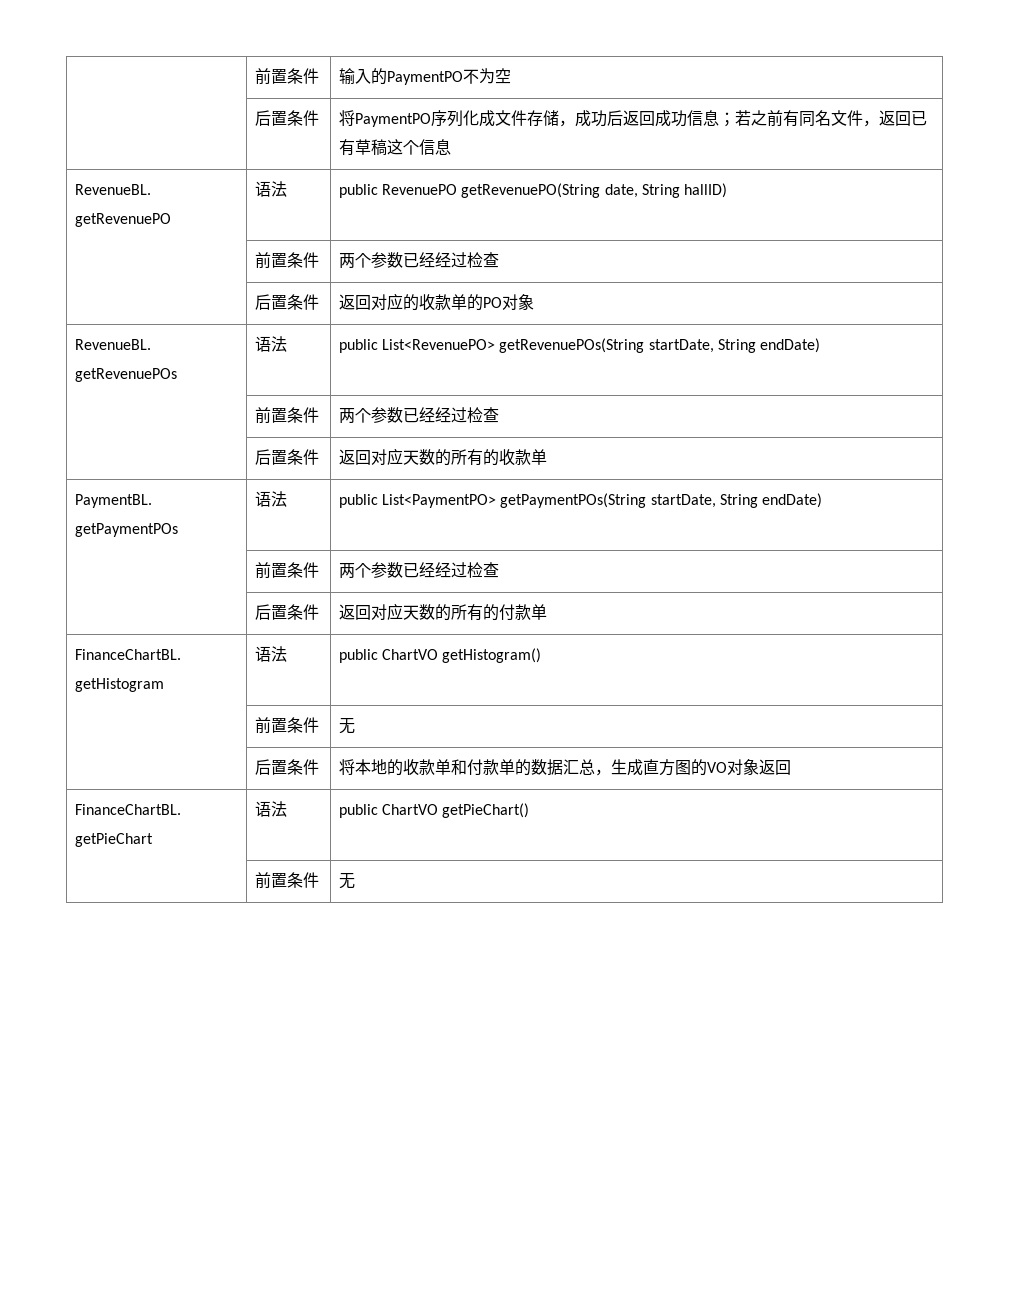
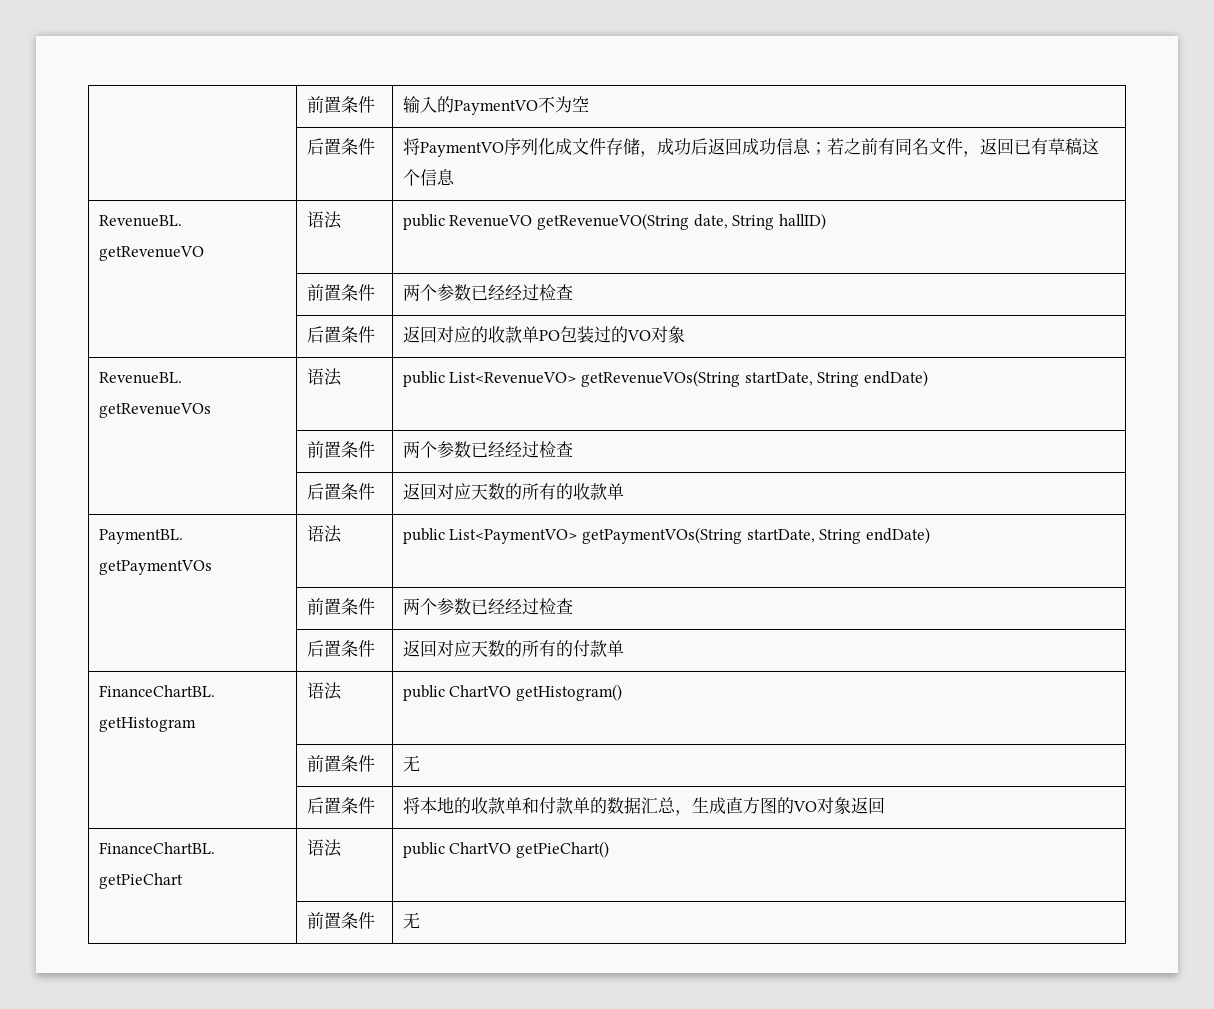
- | 前置条件 | 输入的PaymentPO不为空
+ | 前置条件 | 输入的PaymentVO不为空
- | 后置条件 | 将PaymentPO序列化成文件存储，成功后返回成功信息；若之前有同名文件，返回已有草稿这个信息
+ | 后置条件 | 将PaymentVO序列化成文件存储，成功后返回成功信息；若之前有同名文件，返回已有草稿这个信息
- RevenueBL. getRevenuePO | 语法 | public RevenuePO getRevenuePO(String date, String hallID)
+ RevenueBL. getRevenueVO | 语法 | public RevenueVO getRevenueVO(String date, String hallID)
- | 后置条件 | 返回对应的收款单的PO对象
+ | 后置条件 | 返回对应的收款单PO包装过的VO对象
- RevenueBL. getRevenuePOs | 语法 | public List<RevenuePO> getRevenuePOs(String startDate, String endDate)
+ RevenueBL. getRevenueVOs | 语法 | public List<RevenueVO> getRevenueVOs(String startDate, String endDate)
- PaymentBL. getPaymentPOs | 语法 | public List<PaymentPO> getPaymentPOs(String startDate, String endDate)
+ PaymentBL. getPaymentVOs | 语法 | public List<PaymentVO> getPaymentVOs(String startDate, String endDate)

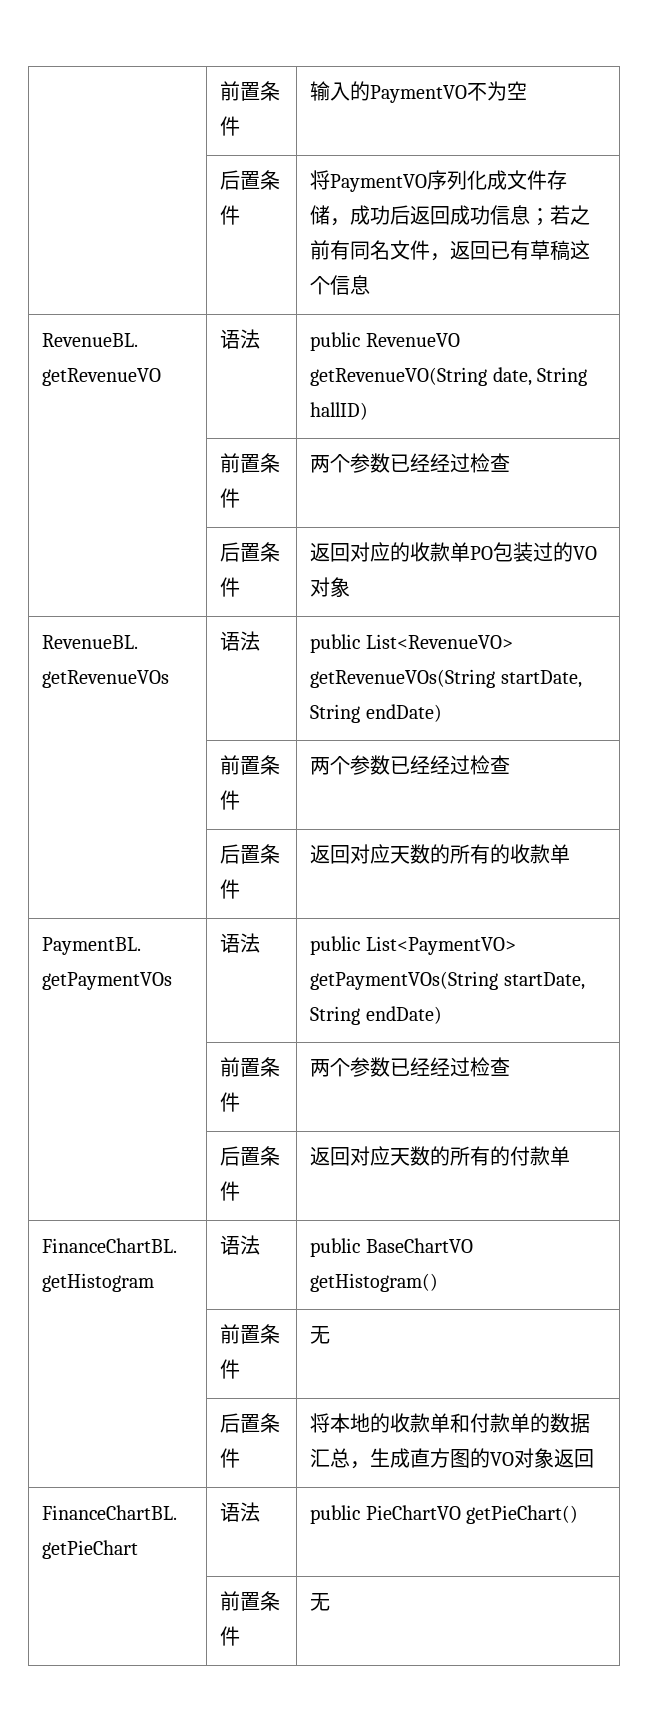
- FinanceChartBL. getHistogram | 语法 | public ChartVO getHistogram()
+ FinanceChartBL. getHistogram | 语法 | public BaseChartVO getHistogram()
- FinanceChartBL. getPieChart | 语法 | public ChartVO getPieChart()
+ FinanceChartBL. getPieChart | 语法 | public PieChartVO getPieChart()

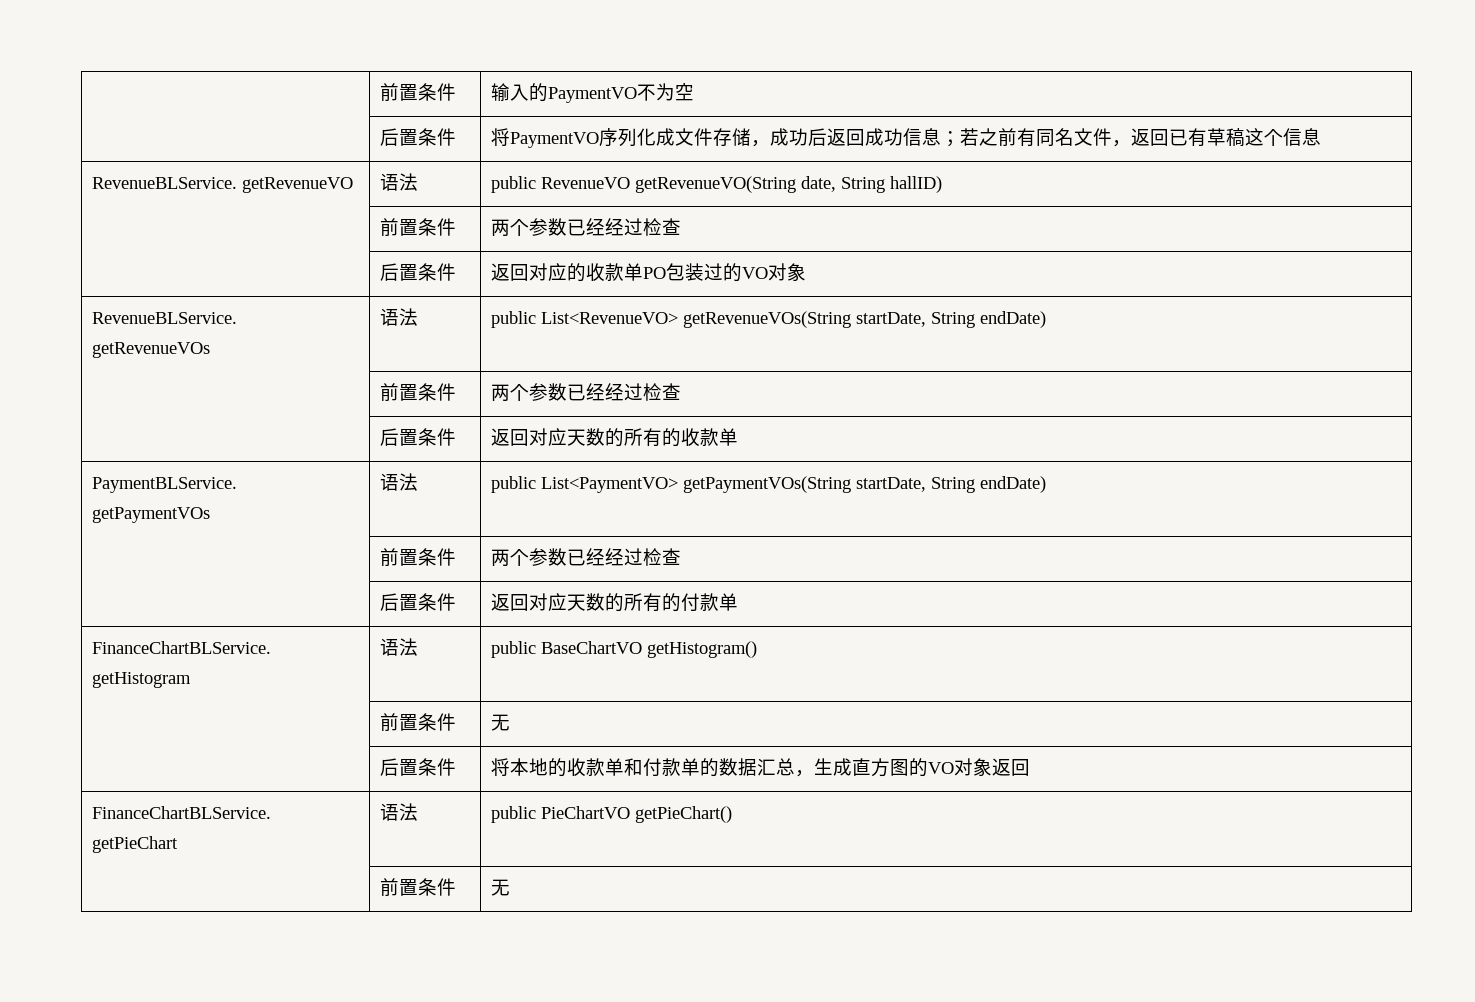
- RevenueBL. getRevenueVO | 语法 | public RevenueVO getRevenueVO(String date, String hallID)
+ RevenueBLService. getRevenueVO | 语法 | public RevenueVO getRevenueVO(String date, String hallID)
- RevenueBL. getRevenueVOs | 语法 | public List<RevenueVO> getRevenueVOs(String startDate, String endDate)
+ RevenueBLService. getRevenueVOs | 语法 | public List<RevenueVO> getRevenueVOs(String startDate, String endDate)
- PaymentBL. getPaymentVOs | 语法 | public List<PaymentVO> getPaymentVOs(String startDate, String endDate)
+ PaymentBLService. getPaymentVOs | 语法 | public List<PaymentVO> getPaymentVOs(String startDate, String endDate)
- FinanceChartBL. getHistogram | 语法 | public BaseChartVO getHistogram()
+ FinanceChartBLService. getHistogram | 语法 | public BaseChartVO getHistogram()
- FinanceChartBL. getPieChart | 语法 | public PieChartVO getPieChart()
+ FinanceChartBLService. getPieChart | 语法 | public PieChartVO getPieChart()

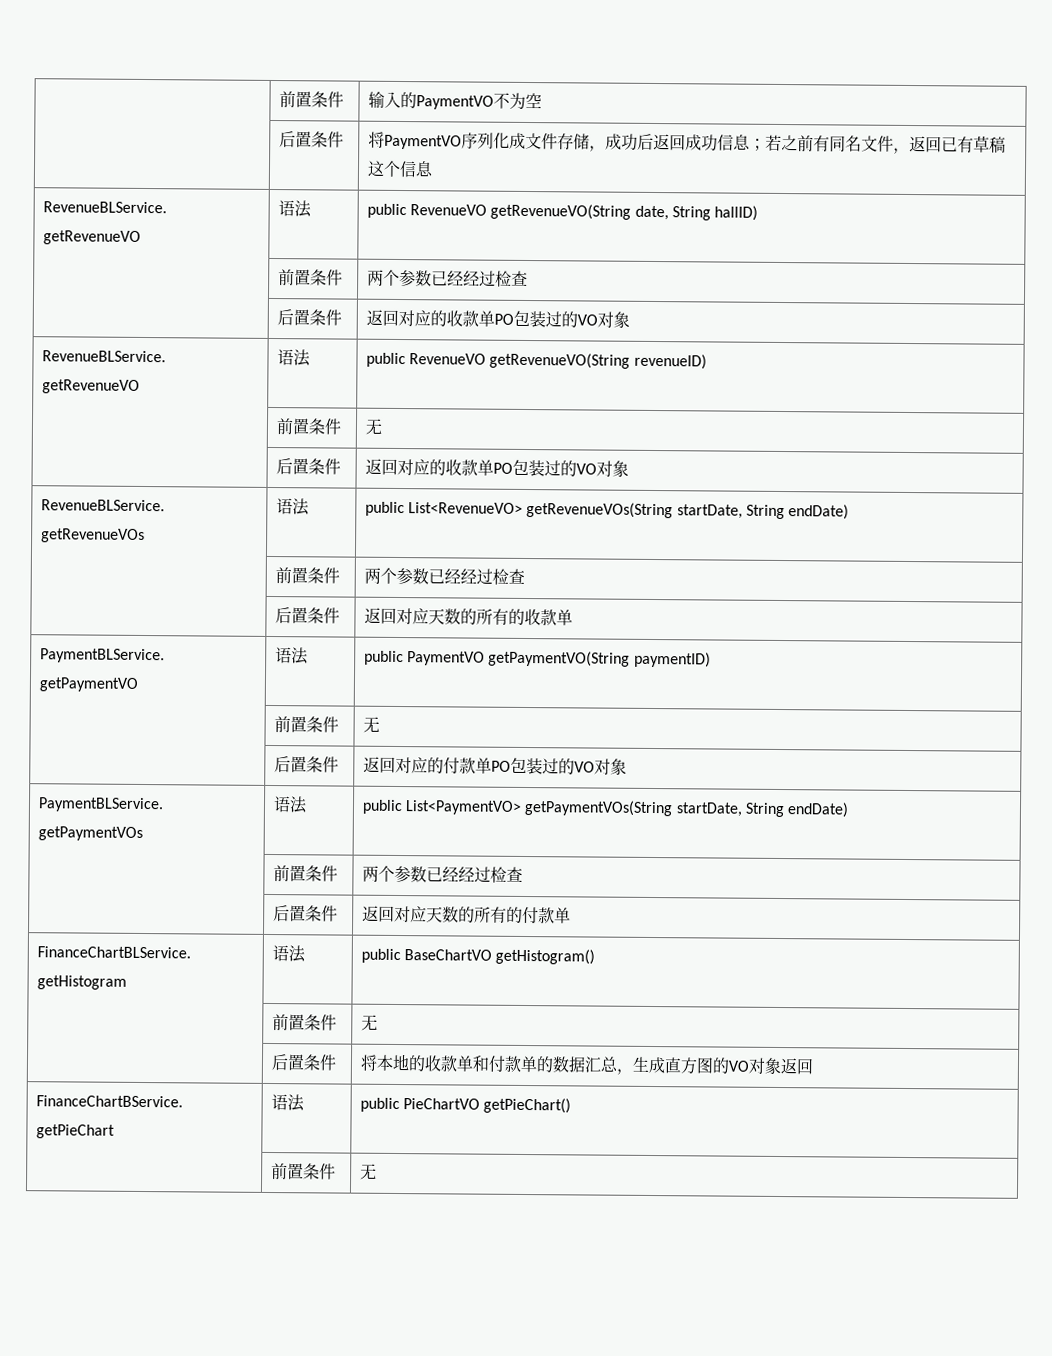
+ RevenueBLService. getRevenueVO | 语法 | public RevenueVO getRevenueVO(String revenueID)
+ | 前置条件 | 无
+ | 后置条件 | 返回对应的收款单PO包装过的VO对象
+ PaymentBLService. getPaymentVO | 语法 | public PaymentVO getPaymentVO(String paymentID)
+ | 前置条件 | 无
+ | 后置条件 | 返回对应的付款单PO包装过的VO对象
- FinanceChartBLService. getPieChart | 语法 | public PieChartVO getPieChart()
+ FinanceChartBService. getPieChart | 语法 | public PieChartVO getPieChart()

